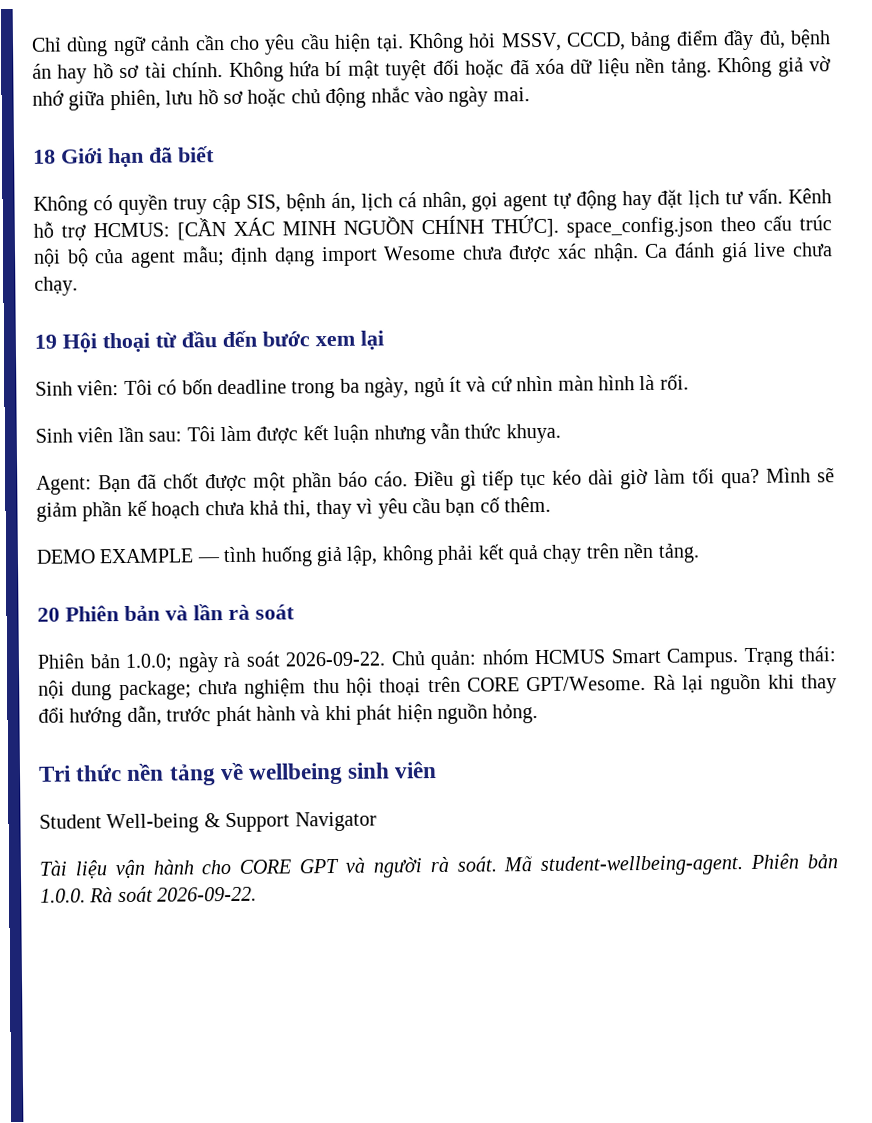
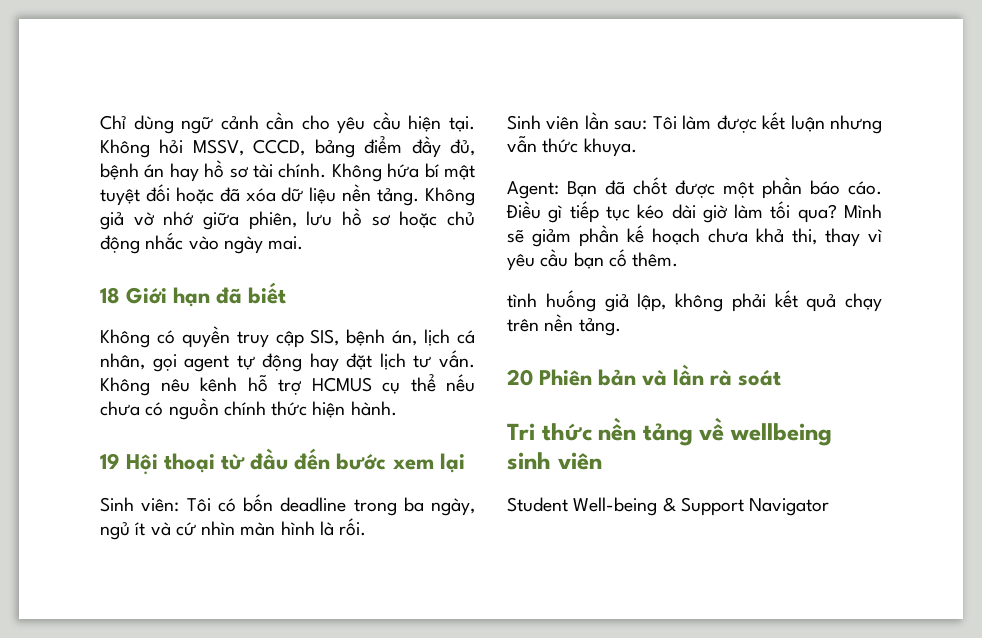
- Kênh hỗ trợ HCMUS: [CẦN XÁC MINH NGUỒN CHÍNH THỨC]. space_config.json theo cấu trúc nội bộ của agent mẫu; định dạng import Wesome chưa được xác nhận. Ca đánh giá live chưa chạy.
+ Không nêu kênh hỗ trợ HCMUS cụ thể nếu chưa có nguồn chính thức hiện hành.
- DEMO EXAMPLE — tình huống giả lập, không phải kết quả chạy trên nền tảng.
+ tình huống giả lập, không phải kết quả chạy trên nền tảng.
- Phiên bản 1.0.0; ngày rà soát 2026-09-22. Chủ quản: nhóm HCMUS Smart Campus. Trạng thái: nội dung package; chưa nghiệm thu hội thoại trên CORE GPT/Wesome. Rà lại nguồn khi thay đổi hướng dẫn, trước phát hành và khi phát hiện nguồn hỏng.
- Tài liệu vận hành cho CORE GPT và người rà soát. Mã student-wellbeing-agent. Phiên bản 1.0.0. Rà soát 2026-09-22.

